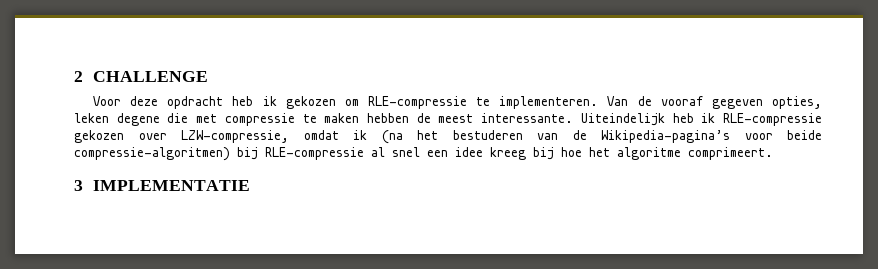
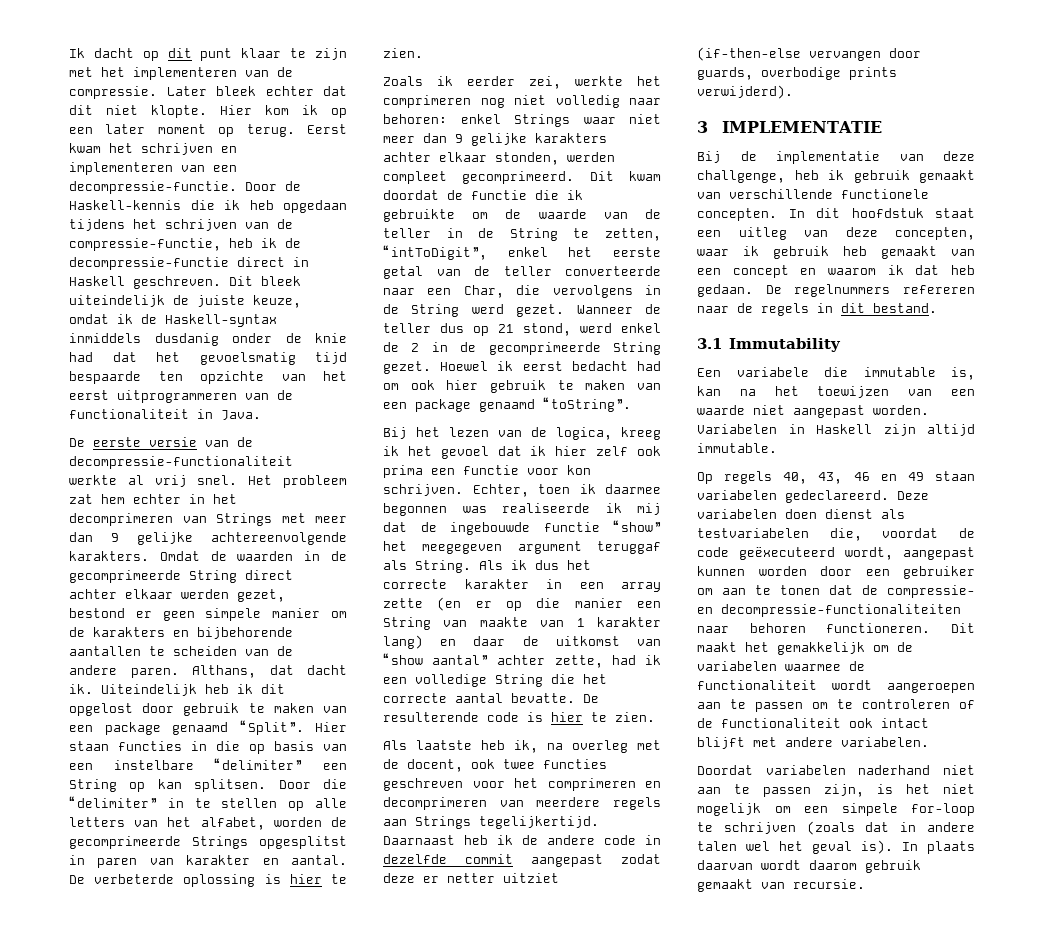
- 2 CHALLENGE
- Voor deze opdracht heb ik gekozen om RLE-compressie te implementeren. Van de vooraf gegeven opties, leken degene die met compressie te maken hebben de meest interessante. Uiteindelijk heb ik RLE-compressie gekozen over LZW-compressie, omdat ik (na het bestuderen van de Wikipedia-pagina’s voor beide compressie-algoritmen) bij RLE-compressie al snel een idee kreeg bij hoe het algoritme comprimeert.
+ Ik dacht op dit punt klaar te zijn met het implementeren van de compressie. Later bleek echter dat dit niet klopte. Hier kom ik op een later moment op terug. Eerst kwam het schrijven en implementeren van een decompressie-functie. Door de Haskell-kennis die ik heb opgedaan tijdens het schrijven van de compressie-functie, heb ik de decompressie-functie direct in Haskell geschreven. Dit bleek uiteindelijk de juiste keuze, omdat ik de Haskell-syntax inmiddels dusdanig onder de knie had dat het gevoelsmatig tijd bespaarde ten opzichte van het eerst uitprogrammeren van de functionaliteit in Java.
+ De eerste versie van de decompressie-functionaliteit werkte al vrij snel. Het probleem zat hem echter in het decomprimeren van Strings met meer dan 9 gelijke achtereenvolgende karakters. Omdat de waarden in de gecomprimeerde String direct achter elkaar werden gezet, bestond er geen simpele manier om de karakters en bijbehorende aantallen te scheiden van de andere paren. Althans, dat dacht ik. Uiteindelijk heb ik dit opgelost door gebruik te maken van een package genaamd “Split”. Hier staan functies in die op basis van een instelbare “delimiter” een String op kan splitsen. Door die “delimiter” in te stellen op alle letters van het alfabet, worden de gecomprimeerde Strings opgesplitst in paren van karakter en aantal. De verbeterde oplossing is hier te zien.
+ Zoals ik eerder zei, werkte het comprimeren nog niet volledig naar behoren: enkel Strings waar niet meer dan 9 gelijke karakters achter elkaar stonden, werden compleet gecomprimeerd. Dit kwam doordat de functie die ik gebruikte om de waarde van de teller in de String te zetten, “intToDigit”, enkel het eerste getal van de teller converteerde naar een Char, die vervolgens in de String werd gezet. Wanneer de teller dus op 21 stond, werd enkel de 2 in de gecomprimeerde String gezet. Hoewel ik eerst bedacht had om ook hier gebruik te maken van een package genaamd “toString”.
+ Bij het lezen van de logica, kreeg ik het gevoel dat ik hier zelf ook prima een functie voor kon schrijven. Echter, toen ik daarmee begonnen was realiseerde ik mij dat de ingebouwde functie “show” het meegegeven argument teruggaf als String. Als ik dus het correcte karakter in een array zette (en er op die manier een String van maakte van 1 karakter lang) en daar de uitkomst van “show aantal” achter zette, had ik een volledige String die het correcte aantal bevatte. De resulterende code is hier te zien.
+ Als laatste heb ik, na overleg met de docent, ook twee functies geschreven voor het comprimeren en decomprimeren van meerdere regels aan Strings tegelijkertijd. Daarnaast heb ik de andere code in dezelfde commit aangepast zodat deze er netter uitziet (if-then-else vervangen door guards, overbodige prints verwijderd).
  3 IMPLEMENTATIE
+ Bij de implementatie van deze challgenge, heb ik gebruik gemaakt van verschillende functionele concepten. In dit hoofdstuk staat een uitleg van deze concepten, waar ik gebruik heb gemaakt van een concept en waarom ik dat heb gedaan. De regelnummers refereren naar de regels in dit bestand.
+ 3.1 Immutability
+ Een variabele die immutable is, kan na het toewijzen van een waarde niet aangepast worden. Variabelen in Haskell zijn altijd immutable.
+ Op regels 40, 43, 46 en 49 staan variabelen gedeclareerd. Deze variabelen doen dienst als testvariabelen die, voordat de code geëxecuteerd wordt, aangepast kunnen worden door een gebruiker om aan te tonen dat de compressie- en decompressie-functionaliteiten naar behoren functioneren. Dit maakt het gemakkelijk om de variabelen waarmee de functionaliteit wordt aangeroepen aan te passen om te controleren of de functionaliteit ook intact blijft met andere variabelen.
+ Doordat variabelen naderhand niet aan te passen zijn, is het niet mogelijk om een simpele for-loop te schrijven (zoals dat in andere talen wel het geval is). In plaats daarvan wordt daarom gebruik gemaakt van recursie.

